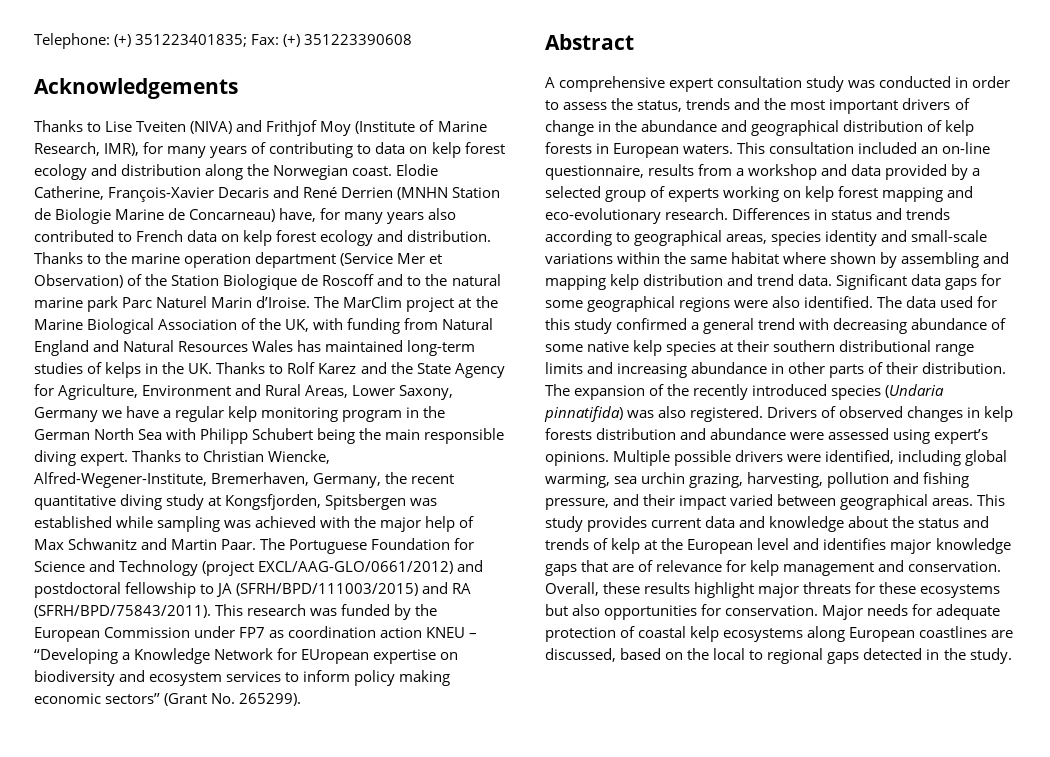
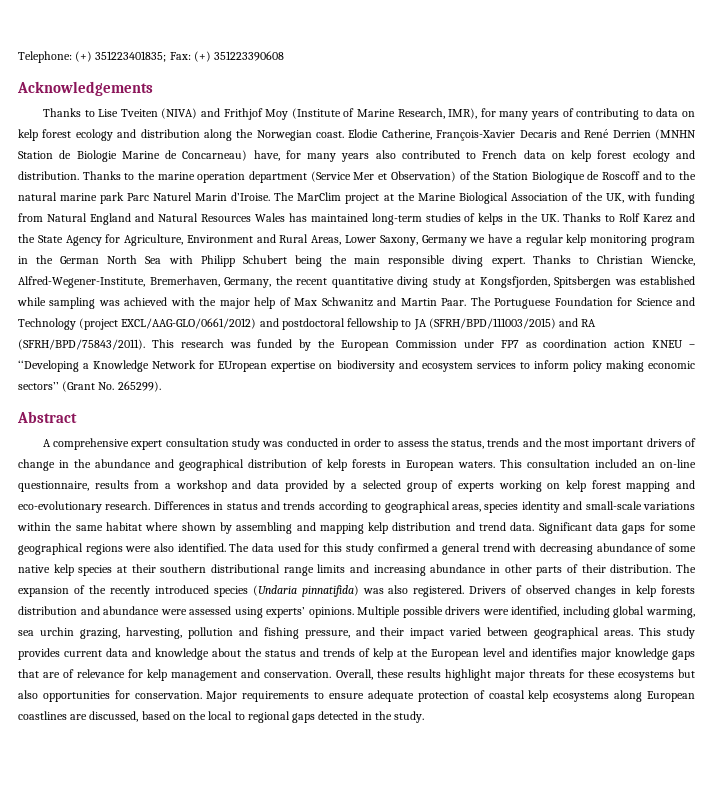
- Drivers of observed changes in kelp forests distribution and abundance were assessed using expert’s opinions.
+ Drivers of observed changes in kelp forests distribution and abundance were assessed using experts’ opinions.
- Major needs for adequate protection of coastal kelp ecosystems along European coastlines are discussed, based on the local to regional gaps detected in the study.
+ Major requirements to ensure adequate protection of coastal kelp ecosystems along European coastlines are discussed, based on the local to regional gaps detected in the study.

